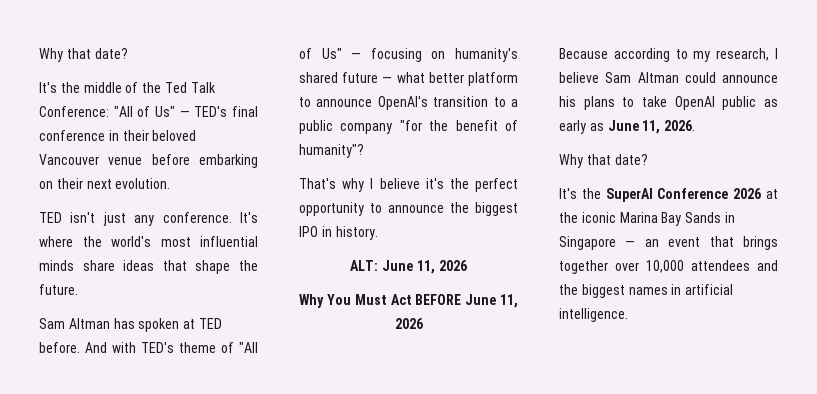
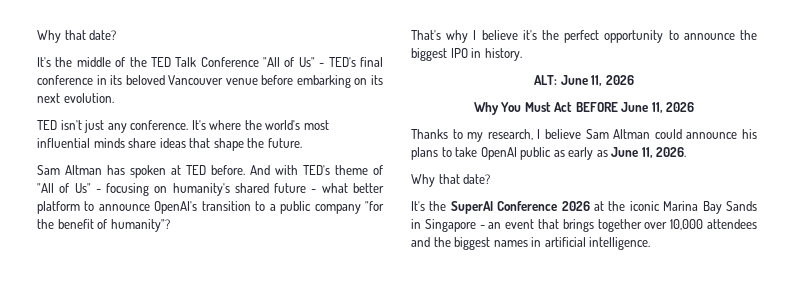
- It's the middle of the Ted Talk Conference: "All of Us" — TED's final conference in their beloved Vancouver venue before embarking on their next evolution.
+ It's the middle of the TED Talk Conference "All of Us" - TED's final conference in its beloved Vancouver venue before embarking on its next evolution.
- And with TED's theme of "All of Us" — focusing on humanity's shared future — what better platform to announce OpenAI's transition to a public company "for the benefit of humanity"?
+ And with TED's theme of "All of Us" - focusing on humanity's shared future - what better platform to announce OpenAI's transition to a public company "for the benefit of humanity"?
- Because according to my research, I believe Sam Altman could announce his plans to take OpenAI public as early as June 11, 2026.
+ Thanks to my research, I believe Sam Altman could announce his plans to take OpenAI public as early as June 11, 2026.
- It's the SuperAI Conference 2026 at the iconic Marina Bay Sands in Singapore — an event that brings together over 10,000 attendees and the biggest names in artificial intelligence.
+ It's the SuperAI Conference 2026 at the iconic Marina Bay Sands in Singapore - an event that brings together over 10,000 attendees and the biggest names in artificial intelligence.

